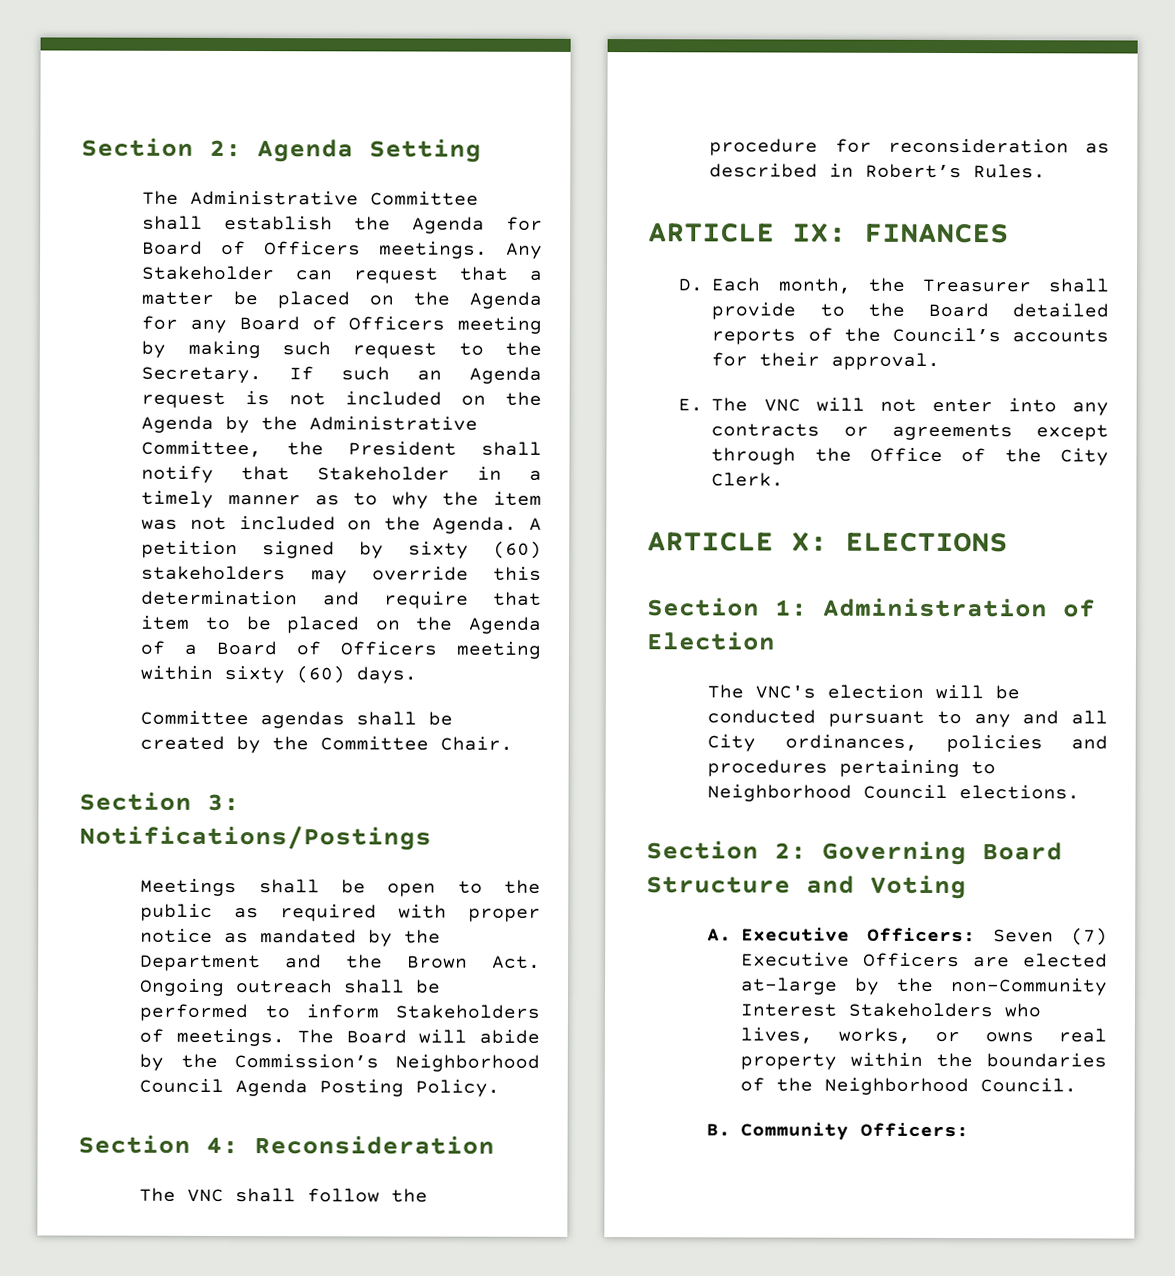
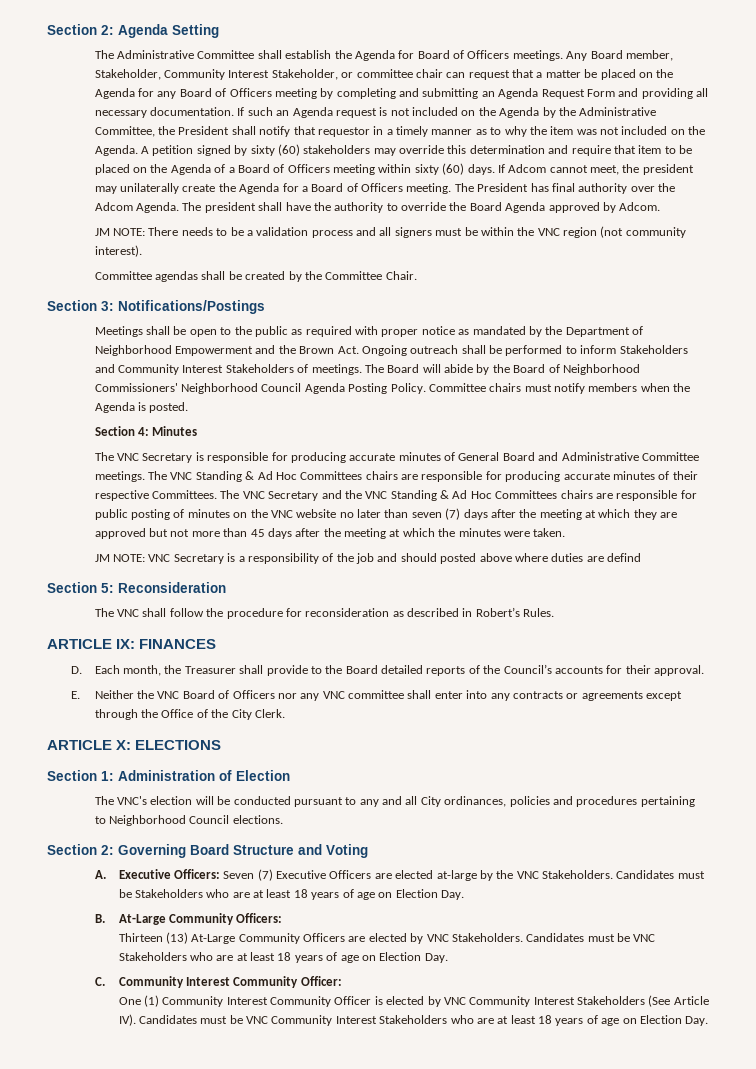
- Any Stakeholder can request that a matter be placed on the Agenda for any Board of Officers meeting by making such request to the Secretary.
+ Any Board member, Stakeholder, Community Interest Stakeholder, or committee chair can request that a matter be placed on the Agenda for any Board of Officers meeting by completing and submitting an Agenda Request Form and providing all necessary documentation.
- If such an Agenda request is not included on the Agenda by the Administrative Committee, the President shall notify that Stakeholder in a timely manner as to why the item was not included on the Agenda.
+ If such an Agenda request is not included on the Agenda by the Administrative Committee, the President shall notify that requestor in a timely manner as to why the item was not included on the Agenda.
+ If Adcom cannot meet, the president may unilaterally create the Agenda for a Board of Officers meeting. The President has final authority over the Adcom Agenda. The president shall have the authority to override the Board Agenda approved by Adcom.
+ JM NOTE: There needs to be a validation process and all signers must be within the VNC region (not community interest).
- Meetings shall be open to the public as required with proper notice as mandated by the Department and the Brown Act. Ongoing outreach shall be performed to inform Stakeholders of meetings.
+ Meetings shall be open to the public as required with proper notice as mandated by the Department of Neighborhood Empowerment and the Brown Act. Ongoing outreach shall be performed to inform Stakeholders and Community Interest Stakeholders of meetings.
- The Board will abide by the Commission’s Neighborhood Council Agenda Posting Policy.
- Section 4: Reconsideration
+ The Board will abide by the Board of Neighborhood Commissioners' Neighborhood Council Agenda Posting Policy. Committee chairs must notify members when the Agenda is posted.
+ Section 4: Minutes
+ The VNC Secretary is responsible for producing accurate minutes of General Board and Administrative Committee meetings. The VNC Standing & Ad Hoc Committees chairs are responsible for producing accurate minutes of their respective Committees. The VNC Secretary and the VNC Standing & Ad Hoc Committees chairs are responsible for public posting of minutes on the VNC website no later than seven (7) days after the meeting at which they are approved but not more than 45 days after the meeting at which the minutes were taken.
+ JM NOTE: VNC Secretary is a responsibility of the job and should posted above where duties are defind
+ Section 5: Reconsideration
- E. The VNC will not enter into any contracts or agreements except through the Office of the City Clerk.
+ E. Neither the VNC Board of Officers nor any VNC committee shall enter into any contracts or agreements except through the Office of the City Clerk.
- A. Executive Officers: Seven (7) Executive Officers are elected at-large by the non-Community Interest Stakeholders who lives, works, or owns real property within the boundaries of the Neighborhood Council.
- B. Community Officers:
+ A. Executive Officers: Seven (7) Executive Officers are elected at-large by the VNC Stakeholders. Candidates must be Stakeholders who are at least 18 years of age on Election Day.
+ B. At-Large Community Officers:
+ Thirteen (13) At-Large Community Officers are elected by VNC Stakeholders. Candidates must be VNC Stakeholders who are at least 18 years of age on Election Day.
+ C. Community Interest Community Officer:
+ One (1) Community Interest Community Officer is elected by VNC Community Interest Stakeholders (See Article IV). Candidates must be VNC Community Interest Stakeholders who are at least 18 years of age on Election Day.

